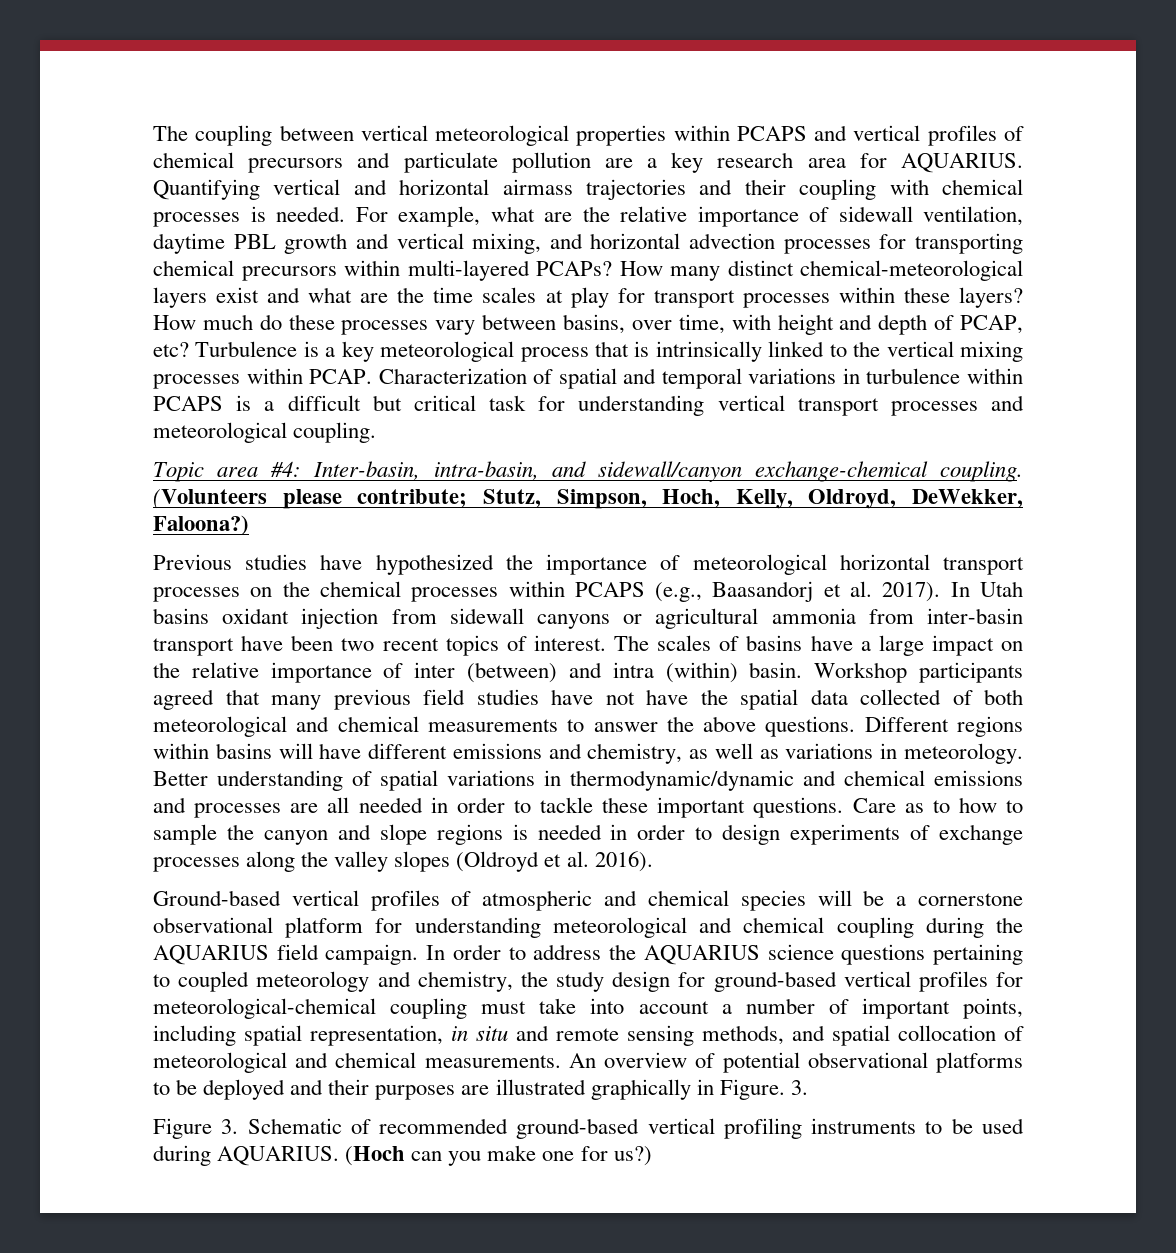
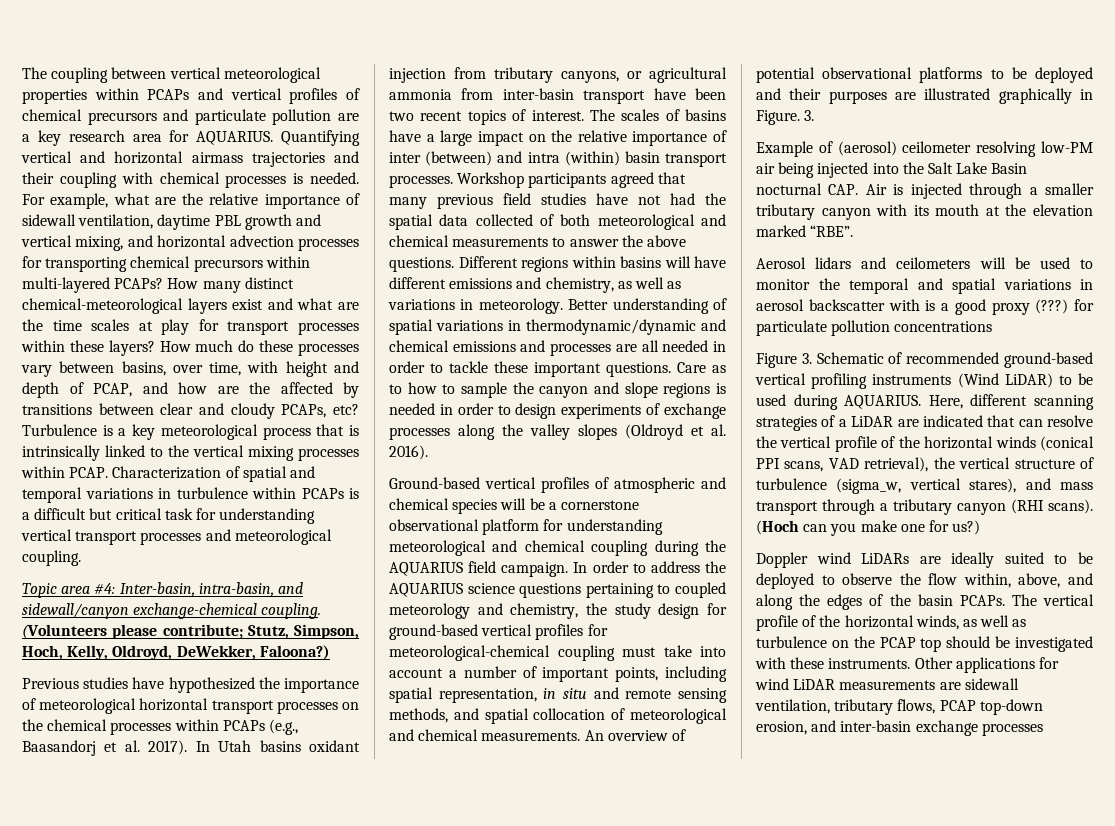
- The coupling between vertical meteorological properties within PCAPS and vertical profiles of chemical precursors and particulate pollution are a key research area for AQUARIUS.
+ The coupling between vertical meteorological properties within PCAPs and vertical profiles of chemical precursors and particulate pollution are a key research area for AQUARIUS.
- How much do these processes vary between basins, over time, with height and depth of PCAP, etc?
+ How much do these processes vary between basins, over time, with height and depth of PCAP, and how are the affected by transitions between clear and cloudy PCAPs, etc?
- Characterization of spatial and temporal variations in turbulence within PCAPS is a difficult but critical task for understanding vertical transport processes and meteorological coupling.
+ Characterization of spatial and temporal variations in turbulence within PCAPs is a difficult but critical task for understanding vertical transport processes and meteorological coupling.
- Previous studies have hypothesized the importance of meteorological horizontal transport processes on the chemical processes within PCAPS (e.g., Baasandorj et al. 2017).
+ Previous studies have hypothesized the importance of meteorological horizontal transport processes on the chemical processes within PCAPs (e.g., Baasandorj et al. 2017).
- In Utah basins oxidant injection from sidewall canyons or agricultural ammonia from inter-basin transport have been two recent topics of interest.
+ In Utah basins oxidant injection from tributary canyons, or agricultural ammonia from inter-basin transport have been two recent topics of interest.
- The scales of basins have a large impact on the relative importance of inter (between) and intra (within) basin.
+ The scales of basins have a large impact on the relative importance of inter (between) and intra (within) basin transport processes.
- Workshop participants agreed that many previous field studies have not have the spatial data collected of both meteorological and chemical measurements to answer the above questions.
+ Workshop participants agreed that many previous field studies have not had the spatial data collected of both meteorological and chemical measurements to answer the above questions.
+ Example of (aerosol) ceilometer resolving low-PM air being injected into the Salt Lake Basin nocturnal CAP. Air is injected through a smaller tributary canyon with its mouth at the elevation marked “RBE”.
+ Aerosol lidars and ceilometers will be used to monitor the temporal and spatial variations in aerosol backscatter with is a good proxy (???) for particulate pollution concentrations
- Figure 3. Schematic of recommended ground-based vertical profiling instruments to be used during AQUARIUS.
+ Figure 3. Schematic of recommended ground-based vertical profiling instruments (Wind LiDAR) to be used during AQUARIUS.
+ Here, different scanning strategies of a LiDAR are indicated that can resolve the vertical profile of the horizontal winds (conical PPI scans, VAD retrieval), the vertical structure of turbulence (sigma_w, vertical stares), and mass transport through a tributary canyon (RHI scans).
+ Doppler wind LiDARs are ideally suited to be deployed to observe the flow within, above, and along the edges of the basin PCAPs. The vertical profile of the horizontal winds, as well as turbulence on the PCAP top should be investigated with these instruments. Other applications for wind LiDAR measurements are sidewall ventilation, tributary flows, PCAP top-down erosion, and inter-basin exchange processes

